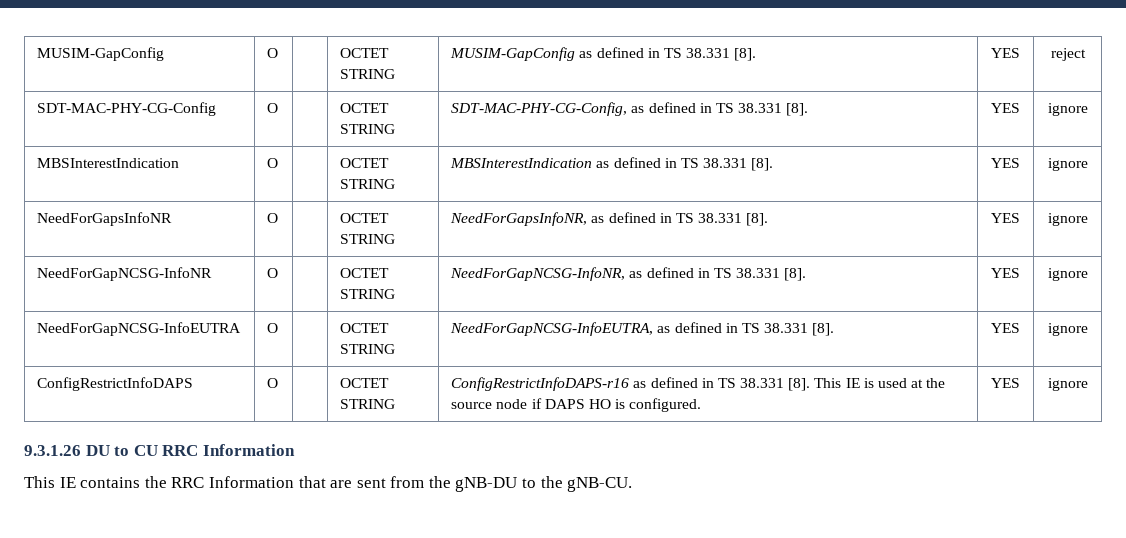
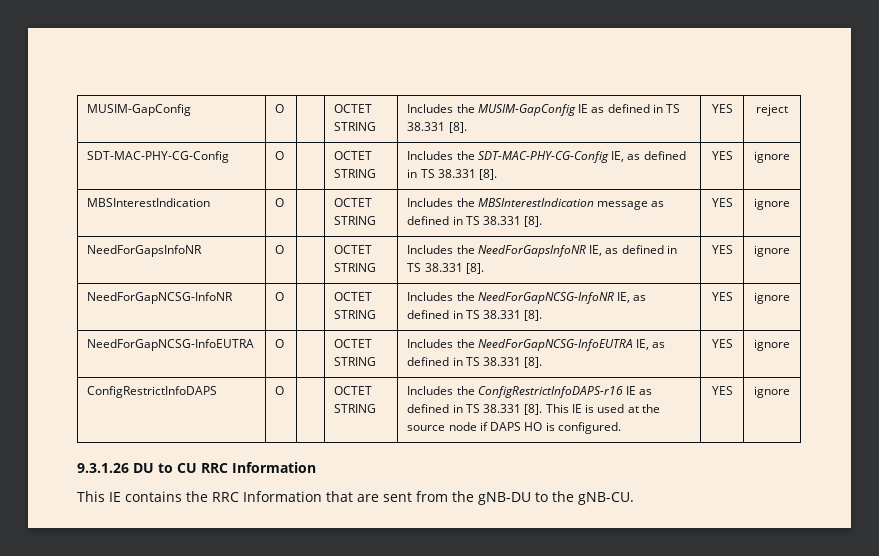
- MUSIM-GapConfig | O | | OCTET STRING | MUSIM-GapConfig as defined in TS 38.331 [8]. | YES | reject
+ MUSIM-GapConfig | O | | OCTET STRING | Includes the MUSIM-GapConfig IE as defined in TS 38.331 [8]. | YES | reject
- SDT-MAC-PHY-CG-Config | O | | OCTET STRING | SDT-MAC-PHY-CG-Config, as defined in TS 38.331 [8]. | YES | ignore
+ SDT-MAC-PHY-CG-Config | O | | OCTET STRING | Includes the SDT-MAC-PHY-CG-Config IE, as defined in TS 38.331 [8]. | YES | ignore
- MBSInterestIndication | O | | OCTET STRING | MBSInterestIndication as defined in TS 38.331 [8]. | YES | ignore
+ MBSInterestIndication | O | | OCTET STRING | Includes the MBSInterestIndication message as defined in TS 38.331 [8]. | YES | ignore
- NeedForGapsInfoNR | O | | OCTET STRING | NeedForGapsInfoNR, as defined in TS 38.331 [8]. | YES | ignore
+ NeedForGapsInfoNR | O | | OCTET STRING | Includes the NeedForGapsInfoNR IE, as defined in TS 38.331 [8]. | YES | ignore
- NeedForGapNCSG-InfoNR | O | | OCTET STRING | NeedForGapNCSG-InfoNR, as defined in TS 38.331 [8]. | YES | ignore
+ NeedForGapNCSG-InfoNR | O | | OCTET STRING | Includes the NeedForGapNCSG-InfoNR IE, as defined in TS 38.331 [8]. | YES | ignore
- NeedForGapNCSG-InfoEUTRA | O | | OCTET STRING | NeedForGapNCSG-InfoEUTRA, as defined in TS 38.331 [8]. | YES | ignore
+ NeedForGapNCSG-InfoEUTRA | O | | OCTET STRING | Includes the NeedForGapNCSG-InfoEUTRA IE, as defined in TS 38.331 [8]. | YES | ignore
- ConfigRestrictInfoDAPS | O | | OCTET STRING | ConfigRestrictInfoDAPS-r16 as defined in TS 38.331 [8]. This IE is used at the source node if DAPS HO is configured. | YES | ignore
+ ConfigRestrictInfoDAPS | O | | OCTET STRING | Includes the ConfigRestrictInfoDAPS-r16 IE as defined in TS 38.331 [8]. This IE is used at the source node if DAPS HO is configured. | YES | ignore

